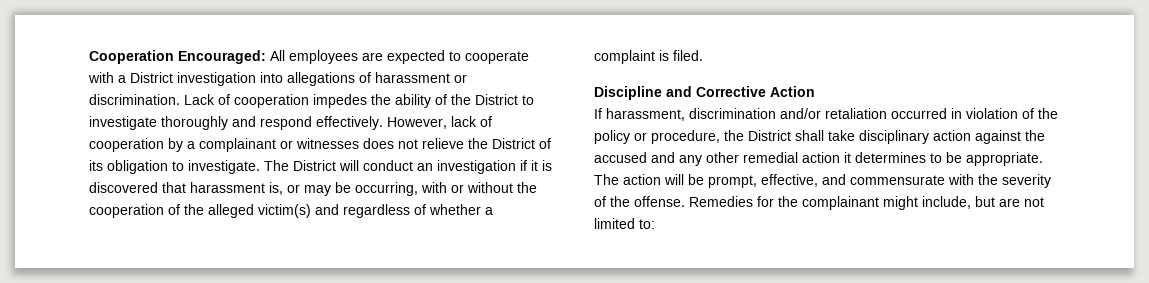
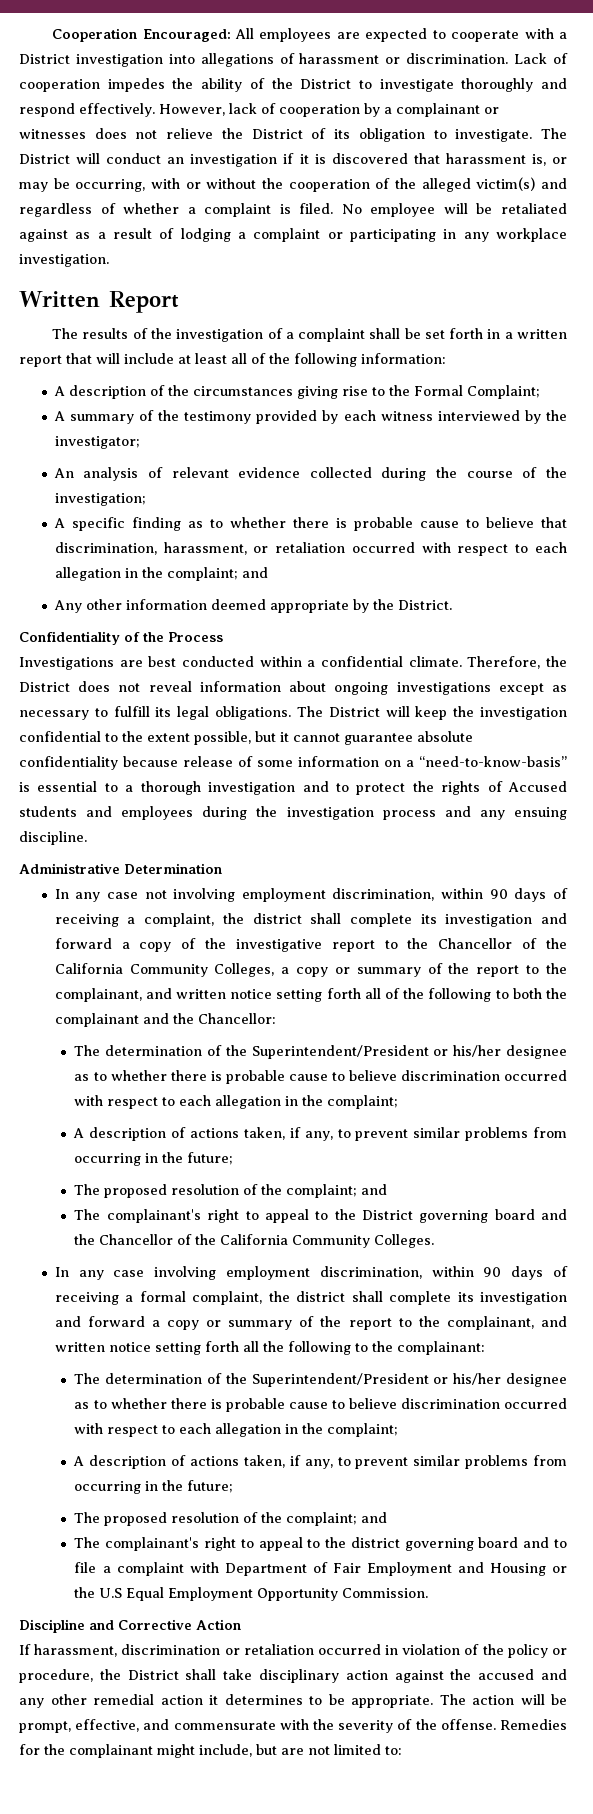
+ No employee will be retaliated against as a result of lodging a complaint or participating in any workplace investigation.
+ Written Report
+ The results of the investigation of a complaint shall be set forth in a written report that will include at least all of the following information:
+ A description of the circumstances giving rise to the Formal Complaint;
+ A summary of the testimony provided by each witness interviewed by the investigator;
+ An analysis of relevant evidence collected during the course of the investigation;
+ A specific finding as to whether there is probable cause to believe that discrimination, harassment, or retaliation occurred with respect to each allegation in the complaint; and
+ Any other information deemed appropriate by the District.
+ Confidentiality of the Process
+ Investigations are best conducted within a confidential climate. Therefore, the District does not reveal information about ongoing investigations except as necessary to fulfill its legal obligations. The District will keep the investigation confidential to the extent possible, but it cannot guarantee absolute confidentiality because release of some information on a “need-to-know-basis” is essential to a thorough investigation and to protect the rights of Accused students and employees during the investigation process and any ensuing discipline.
+ Administrative Determination
+ In any case not involving employment discrimination, within 90 days of receiving a complaint, the district shall complete its investigation and forward a copy of the investigative report to the Chancellor of the California Community Colleges, a copy or summary of the report to the complainant, and written notice setting forth all of the following to both the complainant and the Chancellor:
+ The determination of the Superintendent/President or his/her designee as to whether there is probable cause to believe discrimination occurred with respect to each allegation in the complaint;
+ A description of actions taken, if any, to prevent similar problems from occurring in the future;
+ The proposed resolution of the complaint; and
+ The complainant's right to appeal to the District governing board and the Chancellor of the California Community Colleges.
+ In any case involving employment discrimination, within 90 days of receiving a formal complaint, the district shall complete its investigation and forward a copy or summary of the report to the complainant, and written notice setting forth all the following to the complainant:
+ The determination of the Superintendent/President or his/her designee as to whether there is probable cause to believe discrimination occurred with respect to each allegation in the complaint;
+ A description of actions taken, if any, to prevent similar problems from occurring in the future;
+ The proposed resolution of the complaint; and
+ The complainant's right to appeal to the district governing board and to file a complaint with Department of Fair Employment and Housing or the U.S Equal Employment Opportunity Commission.
- If harassment, discrimination and/or retaliation occurred in violation of the policy or procedure, the District shall take disciplinary action against the accused and any other remedial action it determines to be appropriate.
+ If harassment, discrimination or retaliation occurred in violation of the policy or procedure, the District shall take disciplinary action against the accused and any other remedial action it determines to be appropriate.

